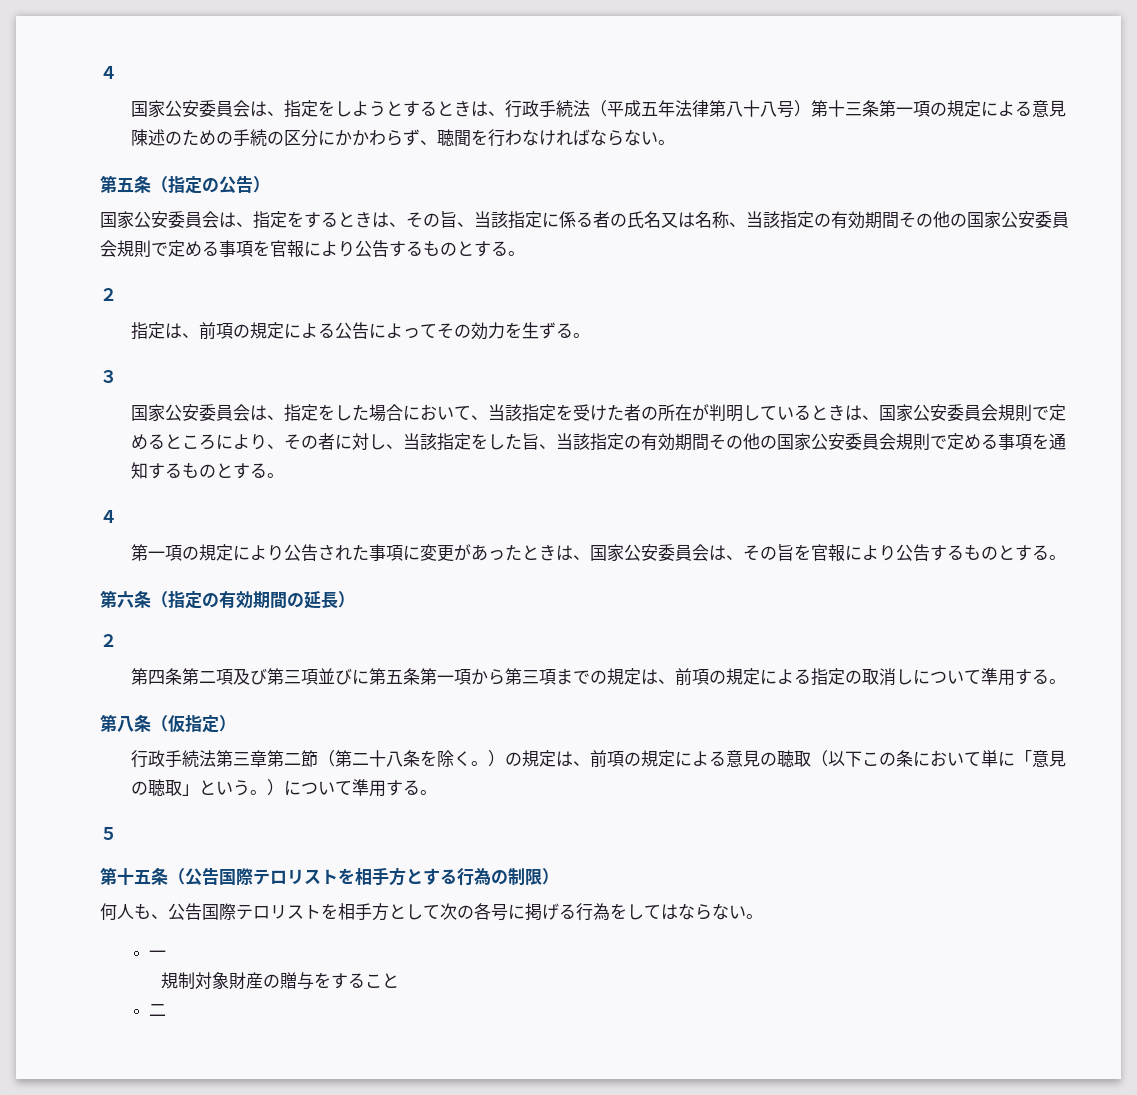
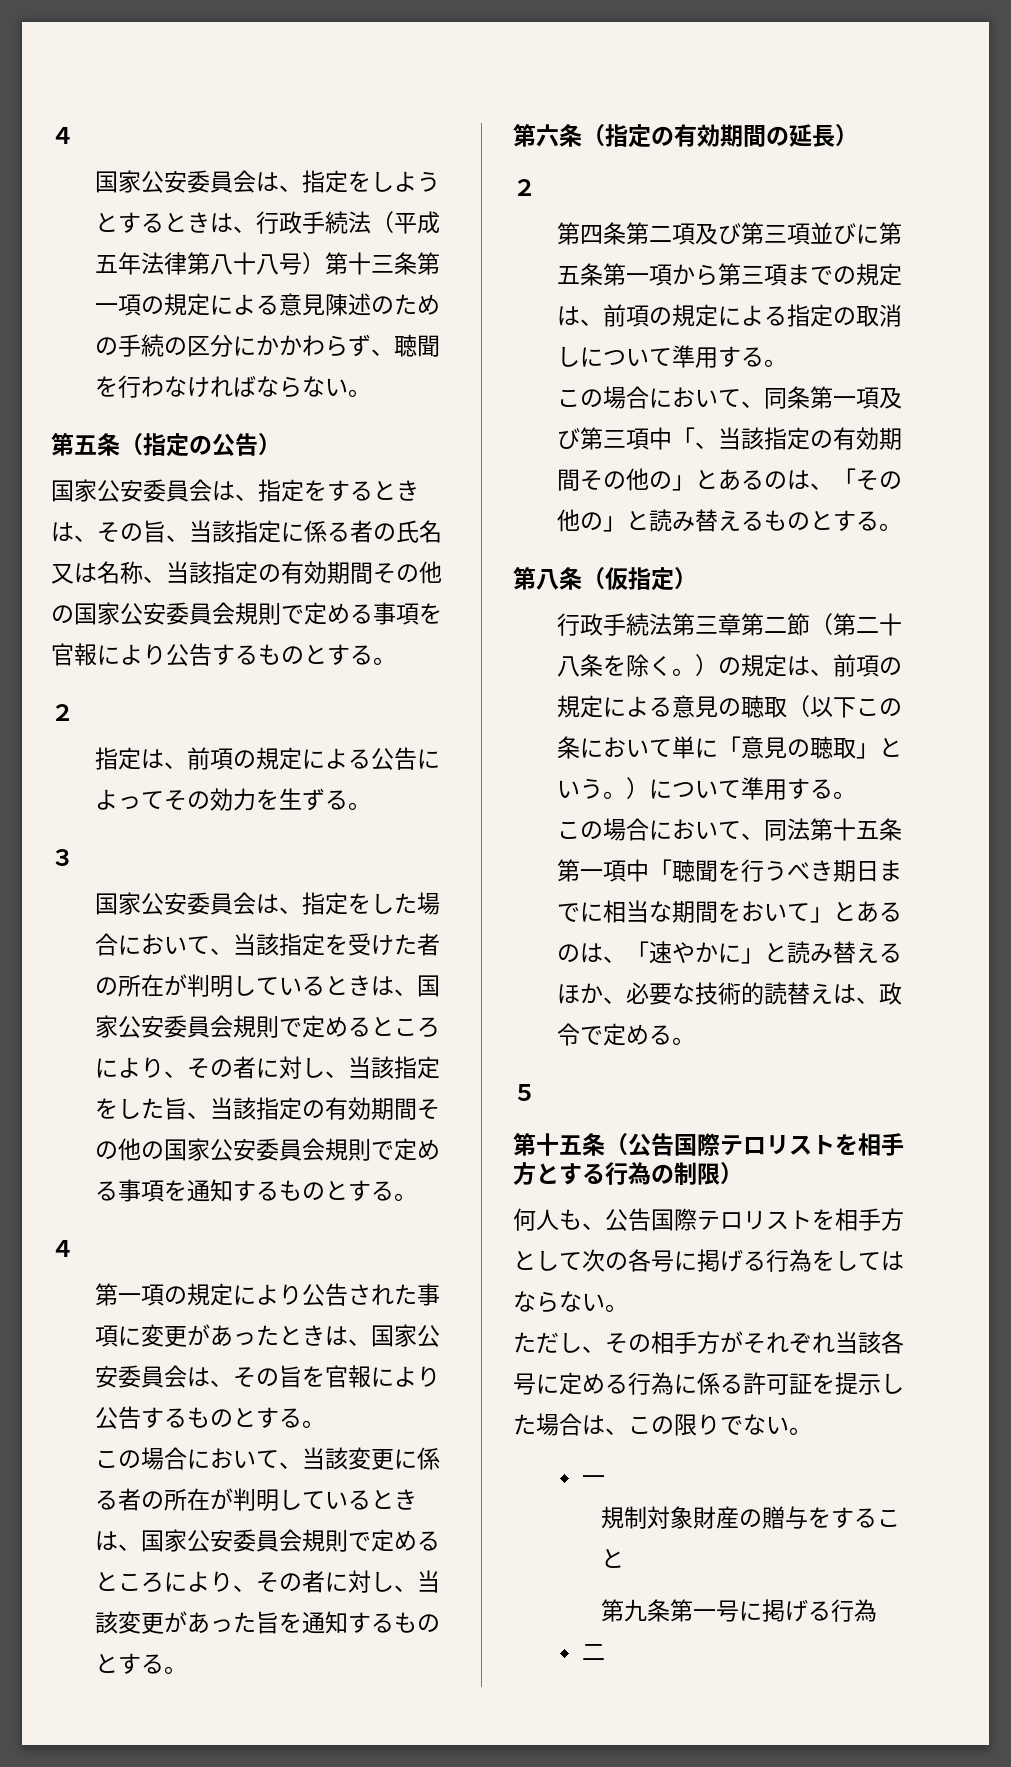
+ この場合において、当該変更に係る者の所在が判明しているときは、国家公安委員会規則で定めるところにより、その者に対し、当該変更があった旨を通知するものとする。
+ この場合において、同条第一項及び第三項中「、当該指定の有効期間その他の」とあるのは、「その他の」と読み替えるものとする。
+ この場合において、同法第十五条第一項中「聴聞を行うべき期日までに相当な期間をおいて」とあるのは、「速やかに」と読み替えるほか、必要な技術的読替えは、政令で定める。
+ ただし、その相手方がそれぞれ当該各号に定める行為に係る許可証を提示した場合は、この限りでない。
+ 第九条第一号に掲げる行為

